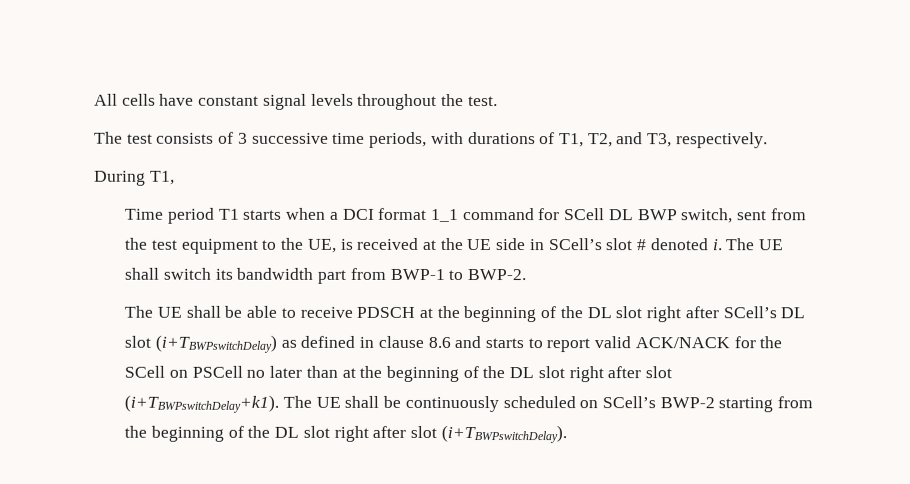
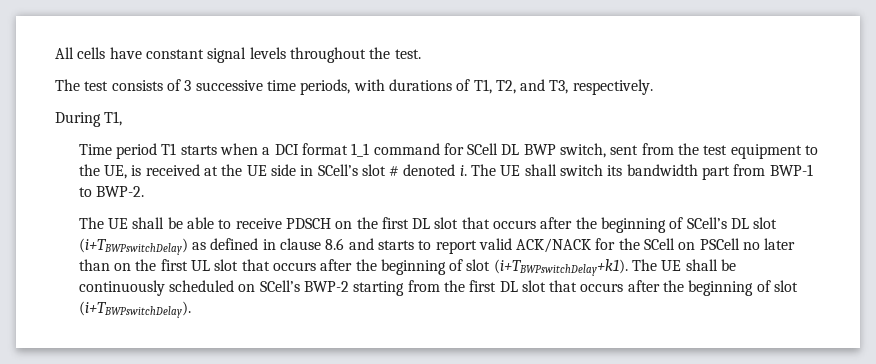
- The UE shall be able to receive PDSCH at the beginning of the DL slot right after SCell’s DL slot (i+TBWPswitchDelay) as defined in clause 8.6 and starts to report valid ACK/NACK for the SCell on PSCell no later than at the beginning of the DL slot right after slot (i+TBWPswitchDelay+k1).
+ The UE shall be able to receive PDSCH on the first DL slot that occurs after the beginning of SCell’s DL slot (i+TBWPswitchDelay) as defined in clause 8.6 and starts to report valid ACK/NACK for the SCell on PSCell no later than on the first UL slot that occurs after the beginning of slot (i+TBWPswitchDelay+k1).
- The UE shall be continuously scheduled on SCell’s BWP-2 starting from the beginning of the DL slot right after slot (i+TBWPswitchDelay).
+ The UE shall be continuously scheduled on SCell’s BWP-2 starting from the first DL slot that occurs after the beginning of slot (i+TBWPswitchDelay).

